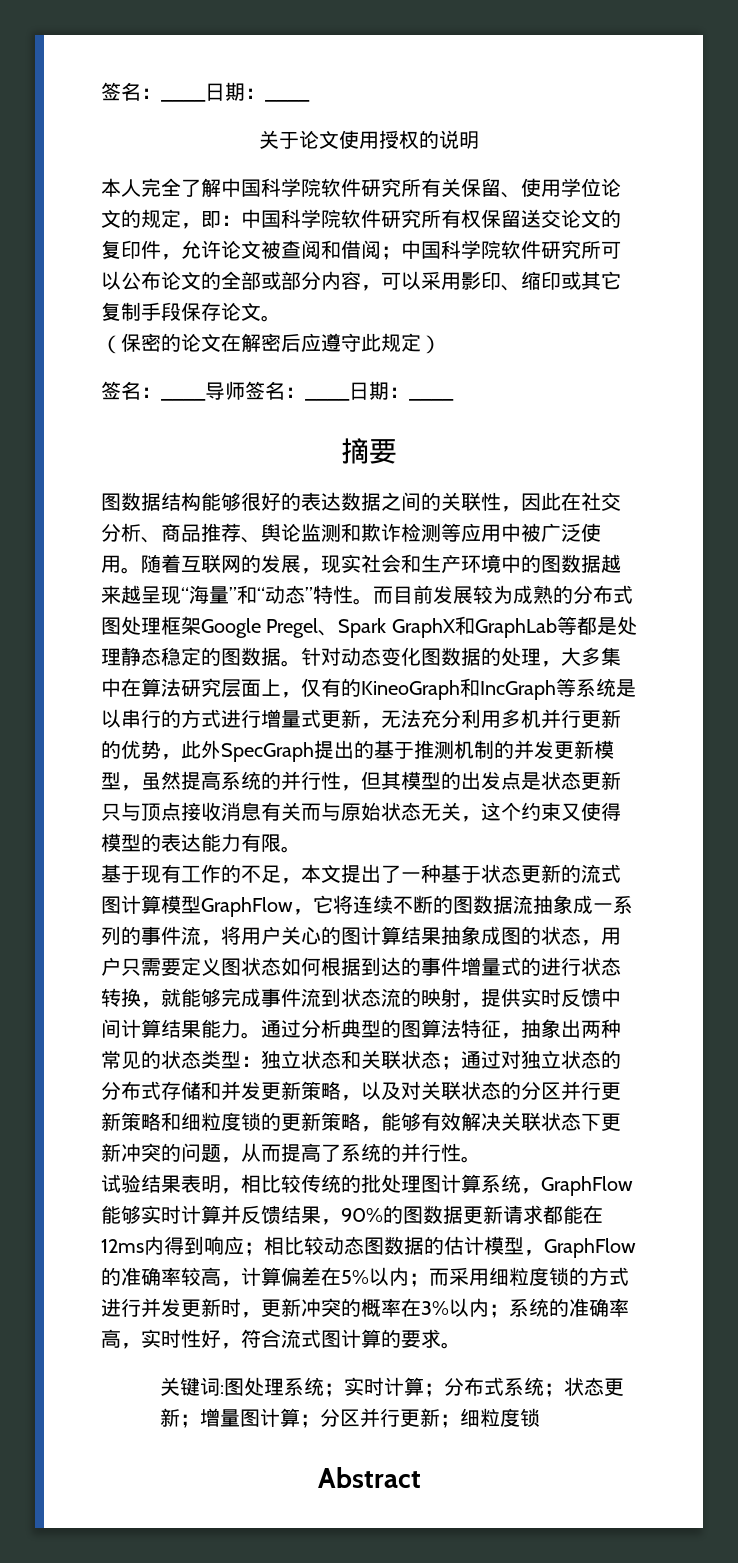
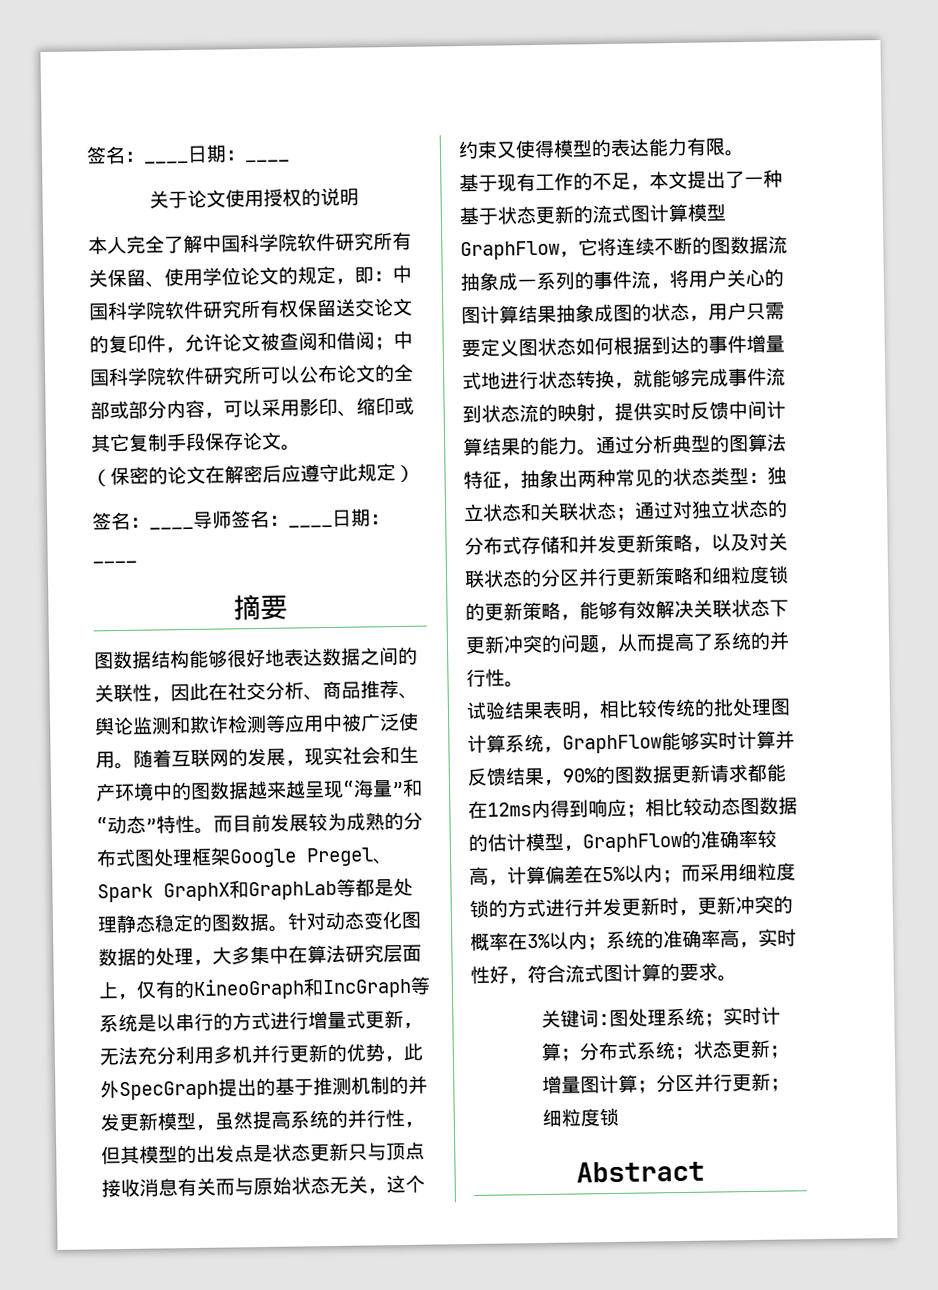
- 图数据结构能够很好的表达数据之间的关联性，因此在社交分析、商品推荐、舆论监测和欺诈检测等应用中被广泛使用。
+ 图数据结构能够很好地表达数据之间的关联性，因此在社交分析、商品推荐、舆论监测和欺诈检测等应用中被广泛使用。
- 基于现有工作的不足，本文提出了一种基于状态更新的流式图计算模型GraphFlow，它将连续不断的图数据流抽象成一系列的事件流，将用户关心的图计算结果抽象成图的状态，用户只需要定义图状态如何根据到达的事件增量式的进行状态转换，就能够完成事件流到状态流的映射，提供实时反馈中间计算结果能力。
+ 基于现有工作的不足，本文提出了一种基于状态更新的流式图计算模型GraphFlow，它将连续不断的图数据流抽象成一系列的事件流，将用户关心的图计算结果抽象成图的状态，用户只需要定义图状态如何根据到达的事件增量式地进行状态转换，就能够完成事件流到状态流的映射，提供实时反馈中间计算结果的能力。

